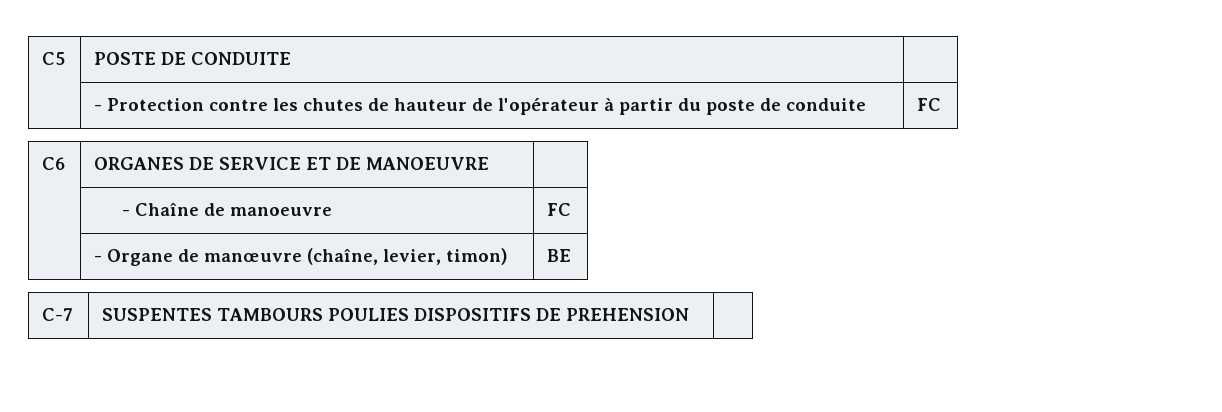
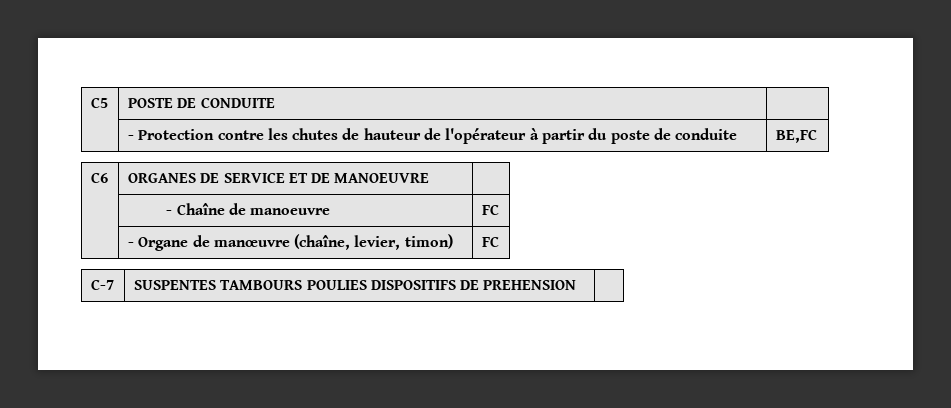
- | - Protection contre les chutes de hauteur de l'opérateur à partir du poste de conduite | FC
+ | - Protection contre les chutes de hauteur de l'opérateur à partir du poste de conduite | BE,FC
- | - Organe de manœuvre (chaîne, levier, timon) | BE
+ | - Organe de manœuvre (chaîne, levier, timon) | FC

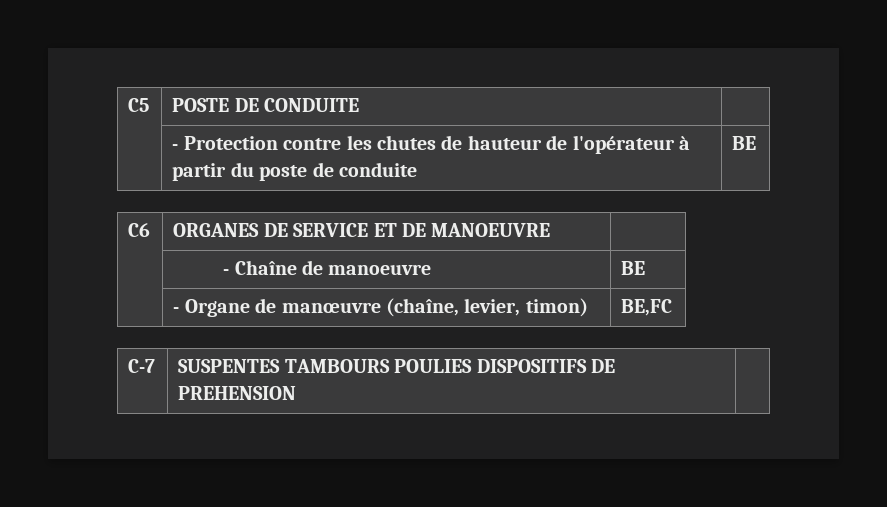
- | - Protection contre les chutes de hauteur de l'opérateur à partir du poste de conduite | BE,FC
+ | - Protection contre les chutes de hauteur de l'opérateur à partir du poste de conduite | BE
- | - Chaîne de manoeuvre | FC
+ | - Chaîne de manoeuvre | BE
- | - Organe de manœuvre (chaîne, levier, timon) | FC
+ | - Organe de manœuvre (chaîne, levier, timon) | BE,FC

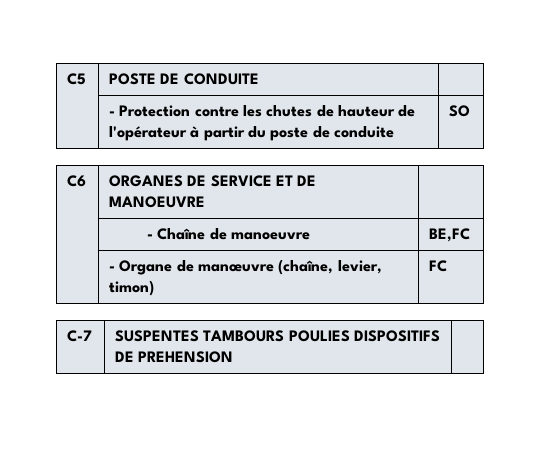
- | - Protection contre les chutes de hauteur de l'opérateur à partir du poste de conduite | BE
+ | - Protection contre les chutes de hauteur de l'opérateur à partir du poste de conduite | SO
- | - Chaîne de manoeuvre | BE
+ | - Chaîne de manoeuvre | BE,FC
- | - Organe de manœuvre (chaîne, levier, timon) | BE,FC
+ | - Organe de manœuvre (chaîne, levier, timon) | FC

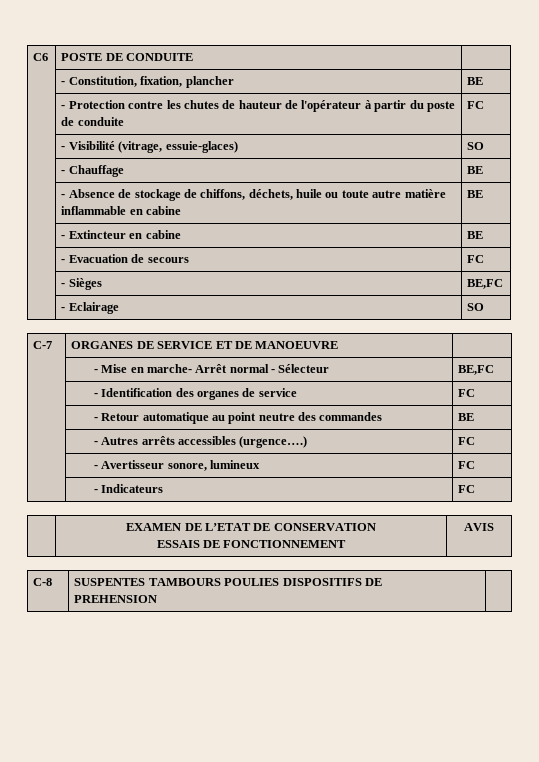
- C5 | POSTE DE CONDUITE |
+ C6 | POSTE DE CONDUITE |
+ | - Constitution, fixation, plancher | BE
- | - Protection contre les chutes de hauteur de l'opérateur à partir du poste de conduite | SO
- C6 | ORGANES DE SERVICE ET DE MANOEUVRE |
+ | - Protection contre les chutes de hauteur de l'opérateur à partir du poste de conduite | FC
+ | - Visibilité (vitrage, essuie-glaces) | SO
+ | - Chauffage | BE
+ | - Absence de stockage de chiffons, déchets, huile ou toute autre matière inflammable en cabine | BE
+ | - Extincteur en cabine | BE
+ | - Evacuation de secours | FC
+ | - Sièges | BE,FC
+ | - Eclairage | SO
+ C-7 | ORGANES DE SERVICE ET DE MANOEUVRE |
- | - Chaîne de manoeuvre | BE,FC
- | - Organe de manœuvre (chaîne, levier, timon) | FC
- C-7 | SUSPENTES TAMBOURS POULIES DISPOSITIFS DE PREHENSION |
+ | - Mise en marche- Arrêt normal - Sélecteur | BE,FC
+ | - Identification des organes de service | FC
+ | - Retour automatique au point neutre des commandes | BE
+ | - Autres arrêts accessibles (urgence….) | FC
+ | - Avertisseur sonore, lumineux | FC
+ | - Indicateurs | FC
+ | EXAMEN DE L’ETAT DE CONSERVATION
+ ESSAIS DE FONCTIONNEMENT | AVIS
+ C-8 | SUSPENTES TAMBOURS POULIES DISPOSITIFS DE
+ PREHENSION |

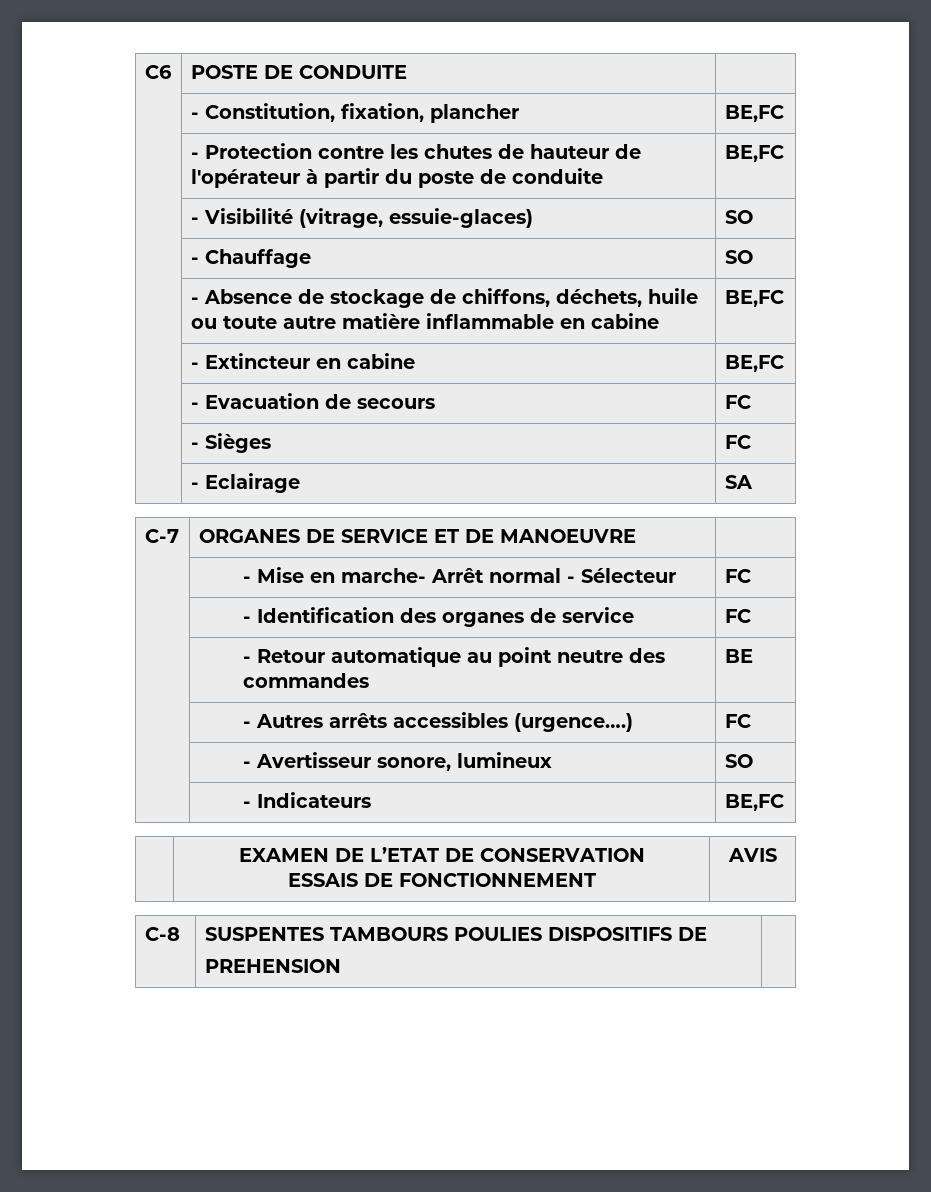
- | - Constitution, fixation, plancher | BE
+ | - Constitution, fixation, plancher | BE,FC
- | - Protection contre les chutes de hauteur de l'opérateur à partir du poste de conduite | FC
+ | - Protection contre les chutes de hauteur de l'opérateur à partir du poste de conduite | BE,FC
- | - Chauffage | BE
+ | - Chauffage | SO
- | - Absence de stockage de chiffons, déchets, huile ou toute autre matière inflammable en cabine | BE
+ | - Absence de stockage de chiffons, déchets, huile ou toute autre matière inflammable en cabine | BE,FC
- | - Extincteur en cabine | BE
+ | - Extincteur en cabine | BE,FC
- | - Sièges | BE,FC
+ | - Sièges | FC
- | - Eclairage | SO
+ | - Eclairage | SA
- | - Mise en marche- Arrêt normal - Sélecteur | BE,FC
+ | - Mise en marche- Arrêt normal - Sélecteur | FC
- | - Avertisseur sonore, lumineux | FC
+ | - Avertisseur sonore, lumineux | SO
- | - Indicateurs | FC
+ | - Indicateurs | BE,FC

